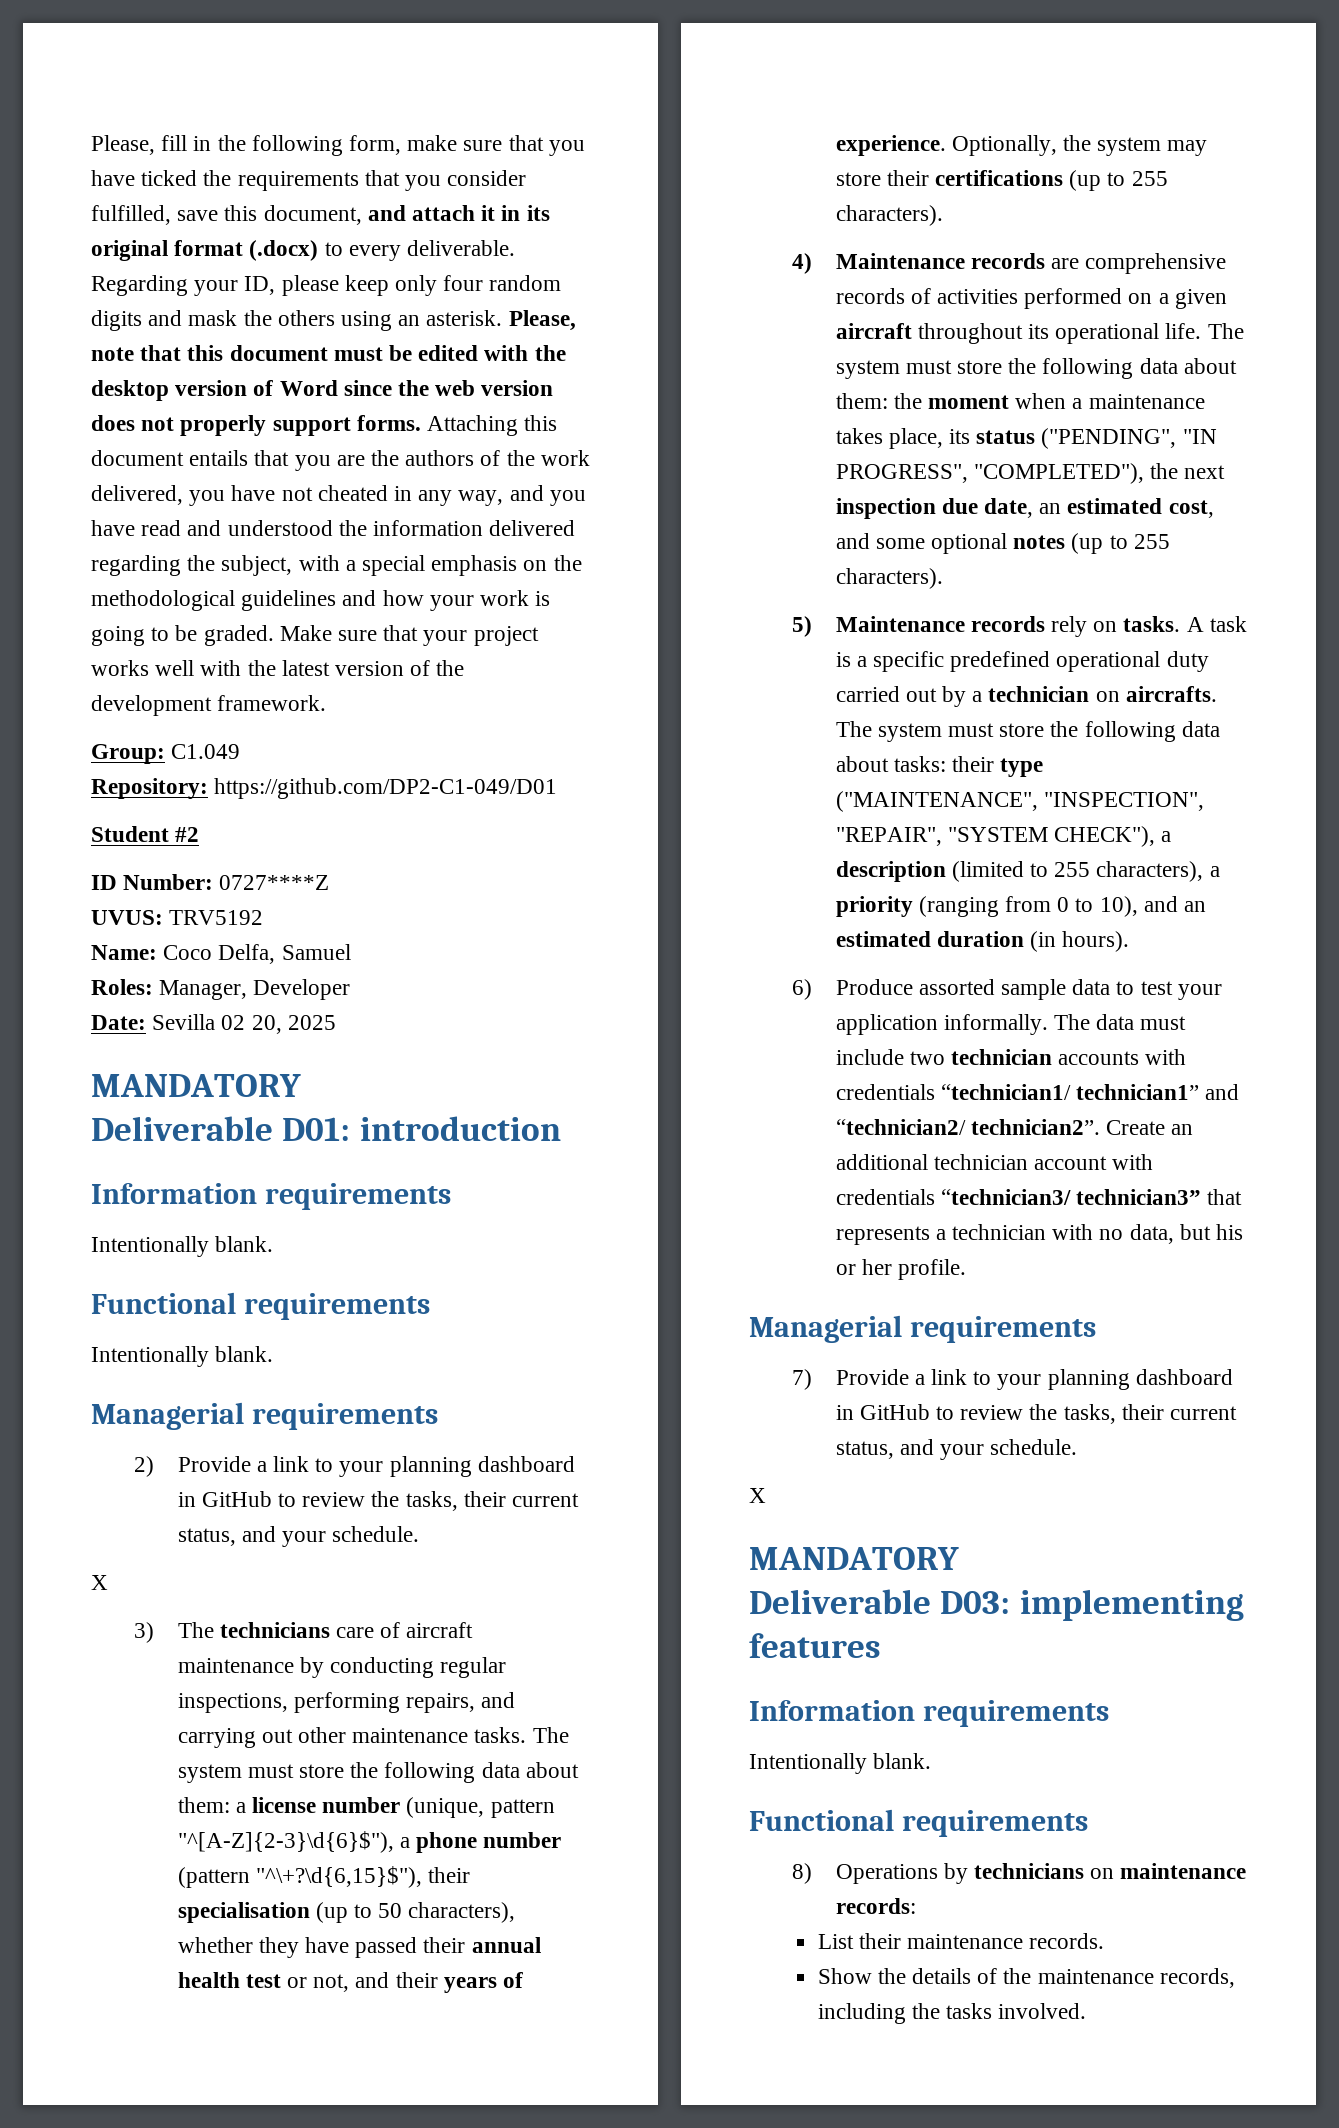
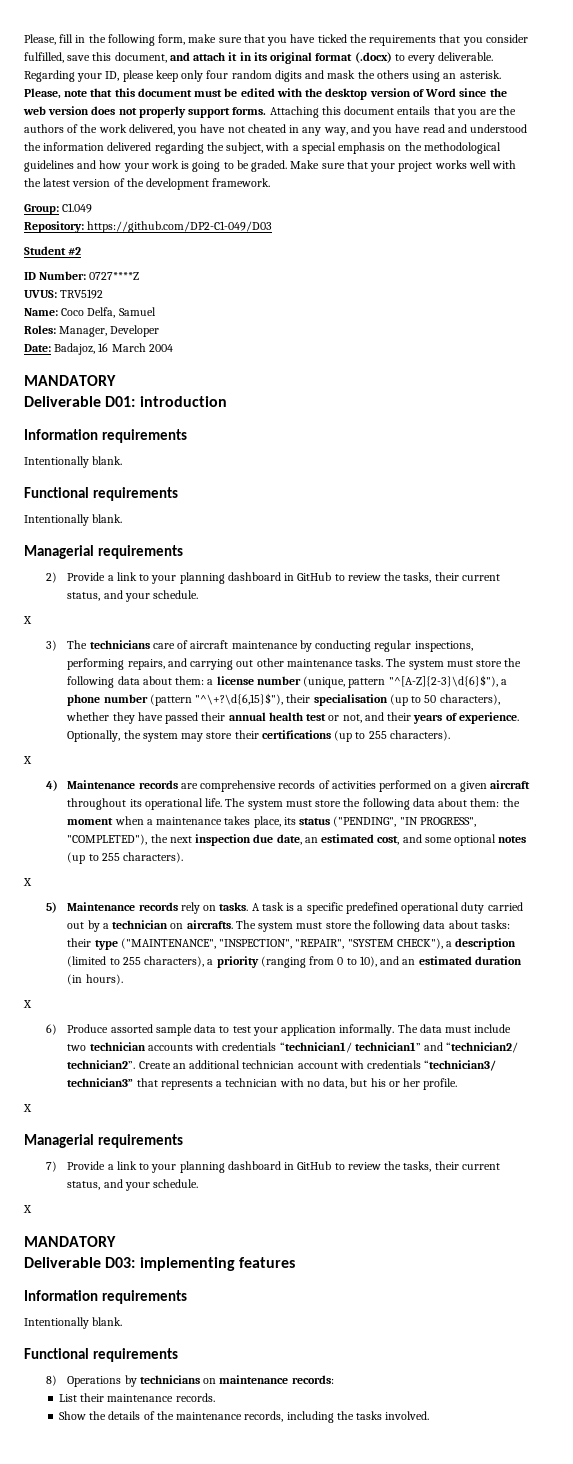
- Repository: https://github.com/DP2-C1-049/D01
+ Repository: https://github.com/DP2-C1-049/D03
- Date: Sevilla 02 20, 2025
+ Date: Badajoz, 16 March 2004
  Optionally, the system may store their certifications (up to 255 characters).
+ X
  The system must store the following data about them: the moment when a maintenance takes place, its status ("PENDING", "IN PROGRESS", "COMPLETED"), the next inspection due date, an estimated cost, and some optional notes (up to 255 characters).
+ X
  The system must store the following data about tasks: their type ("MAINTENANCE", "INSPECTION", "REPAIR", "SYSTEM CHECK"), a description (limited to 255 characters), a priority (ranging from 0 to 10), and an estimated duration (in hours).
+ X
  Create an additional technician account with credentials “technician3/ technician3” that represents a technician with no data, but his or her profile.
+ X

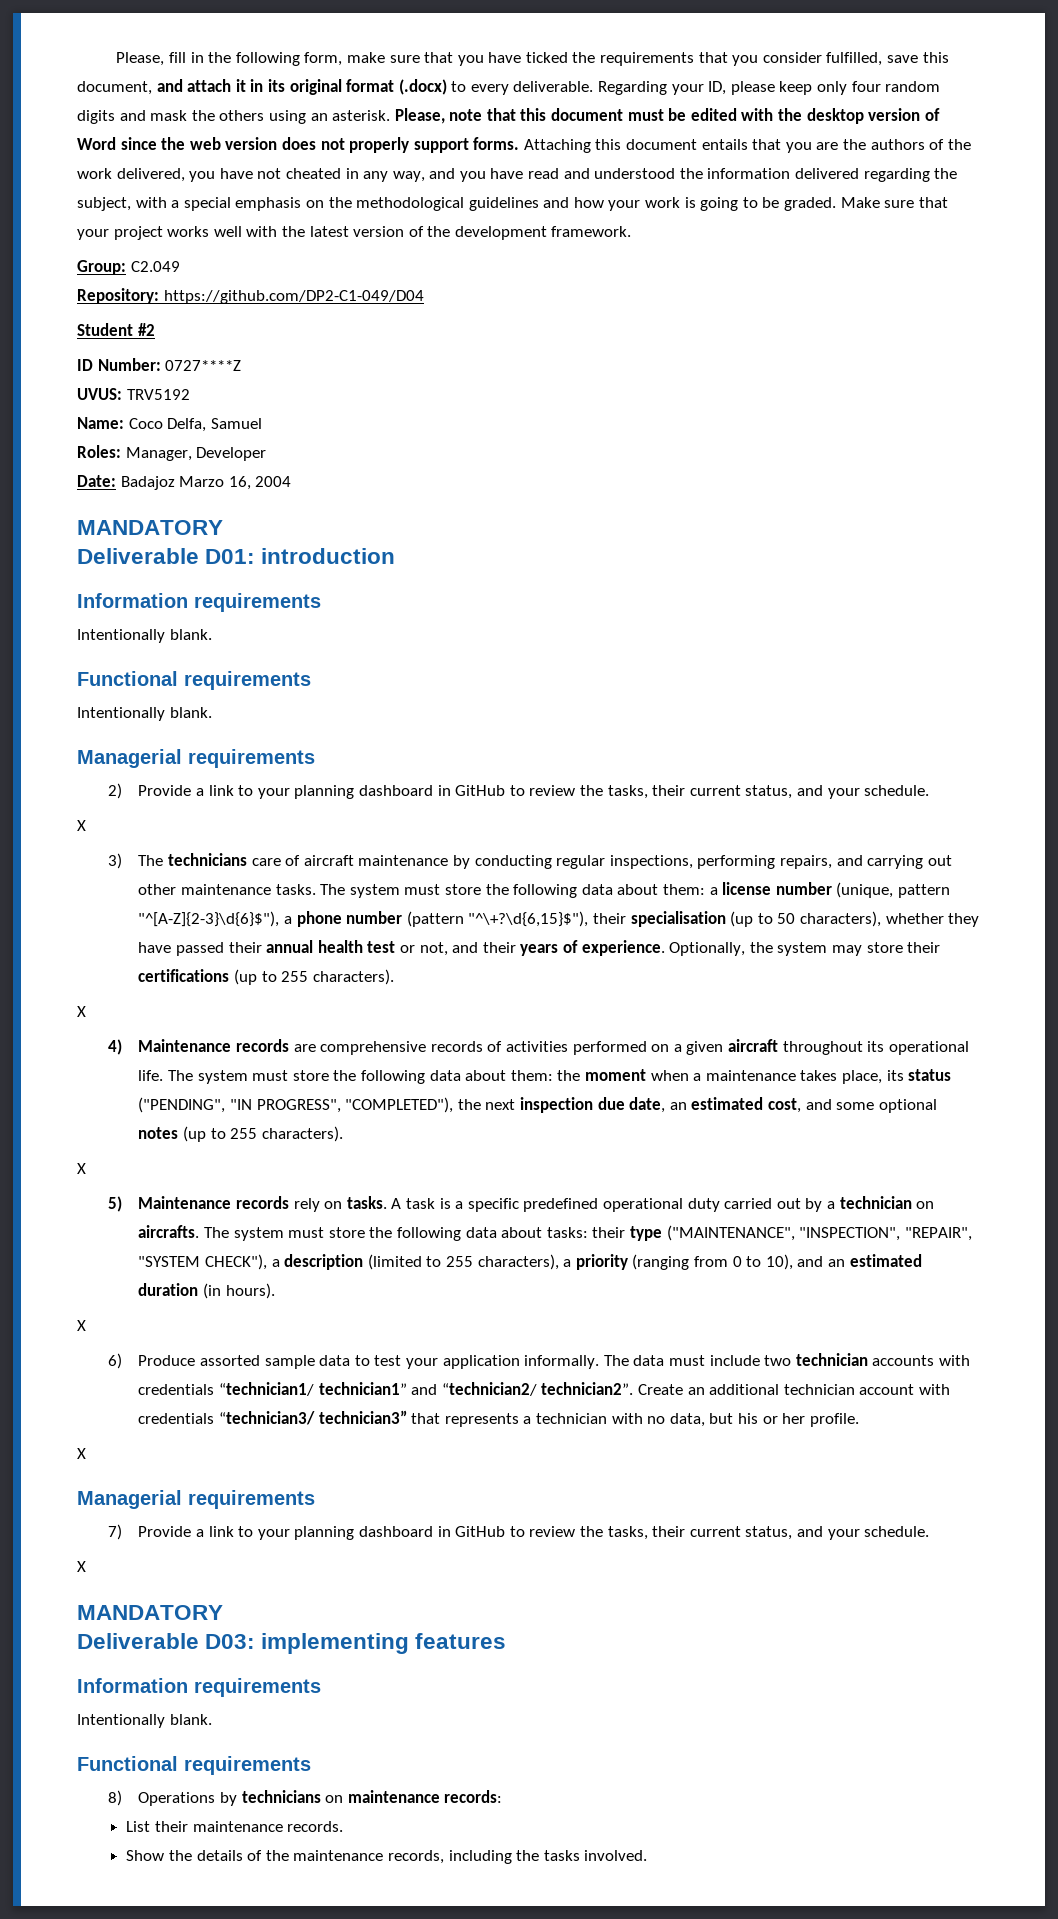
- Group: C1.049
+ Group: C2.049
- Repository: https://github.com/DP2-C1-049/D03
+ Repository: https://github.com/DP2-C1-049/D04
- Date: Badajoz, 16 March 2004
+ Date: Badajoz Marzo 16, 2004

